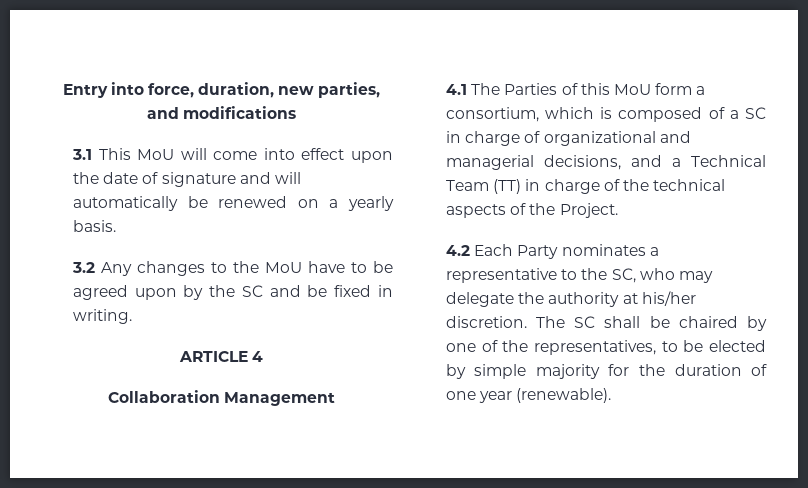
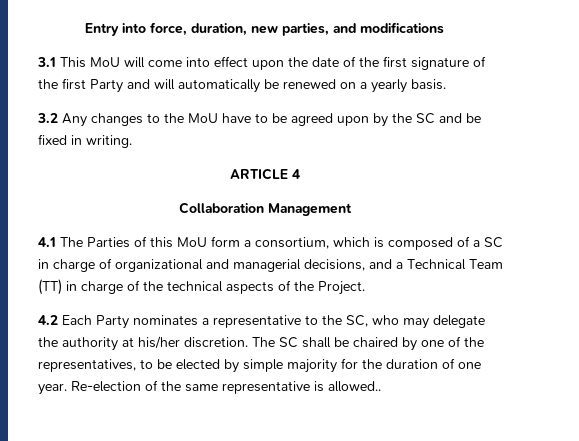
- 3.1 This MoU will come into effect upon the date of signature and will automatically be renewed on a yearly basis.
+ 3.1 This MoU will come into effect upon the date of the first signature of the first Party and will automatically be renewed on a yearly basis.
- The SC shall be chaired by one of the representatives, to be elected by simple majority for the duration of one year (renewable).
+ The SC shall be chaired by one of the representatives, to be elected by simple majority for the duration of one year. Re-election of the same representative is allowed..

